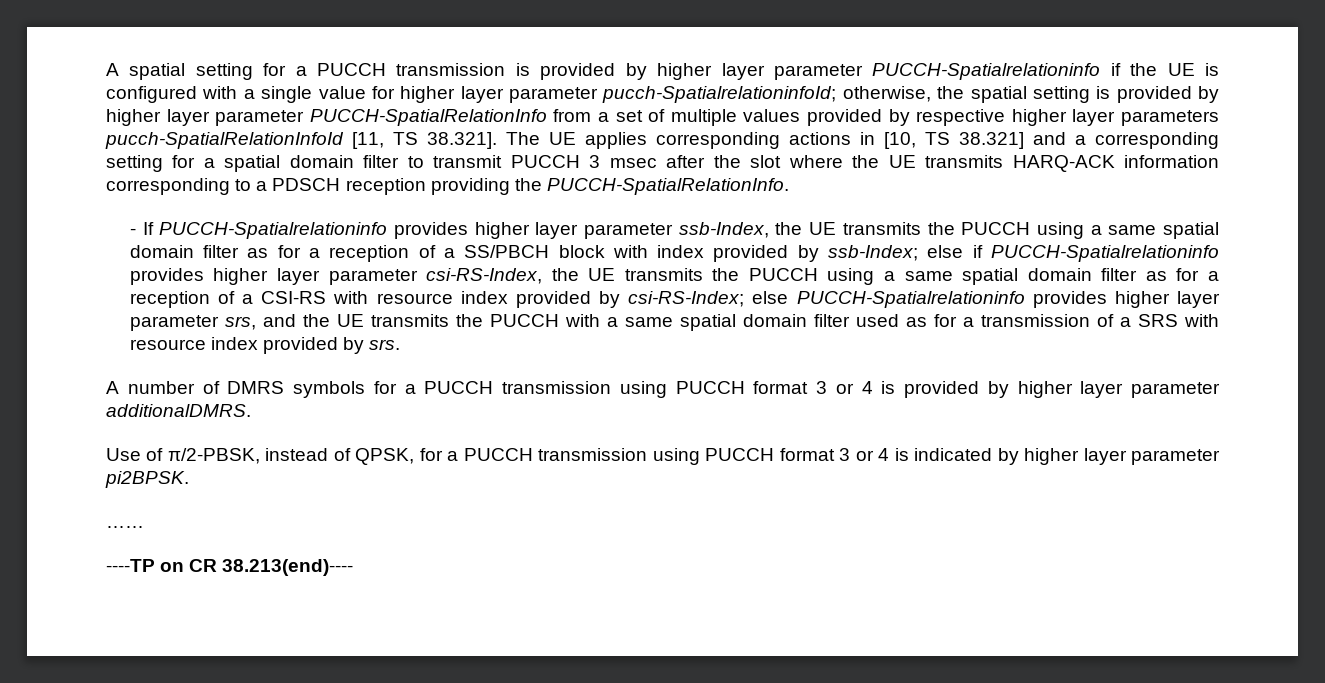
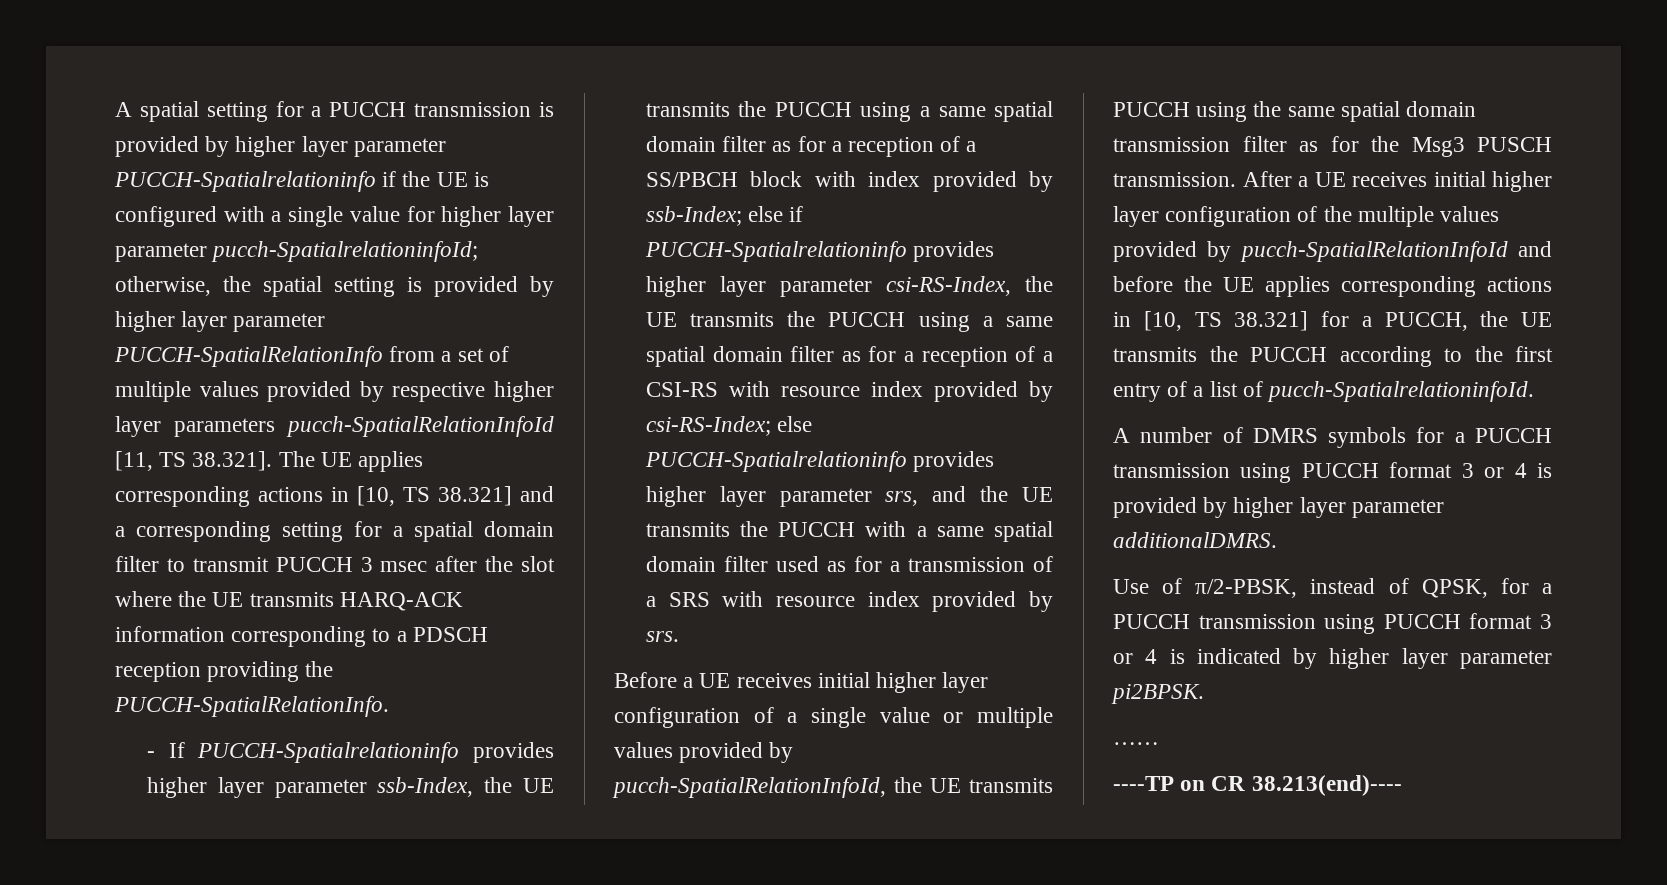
+ Before a UE receives initial higher layer configuration of a single value or multiple values provided by pucch-SpatialRelationInfoId, the UE transmits PUCCH using the same spatial domain transmission filter as for the Msg3 PUSCH transmission. After a UE receives initial higher layer configuration of the multiple values provided by pucch-SpatialRelationInfoId and before the UE applies corresponding actions in [10, TS 38.321] for a PUCCH, the UE transmits the PUCCH according to the first entry of a list of pucch-SpatialrelationinfoId.

